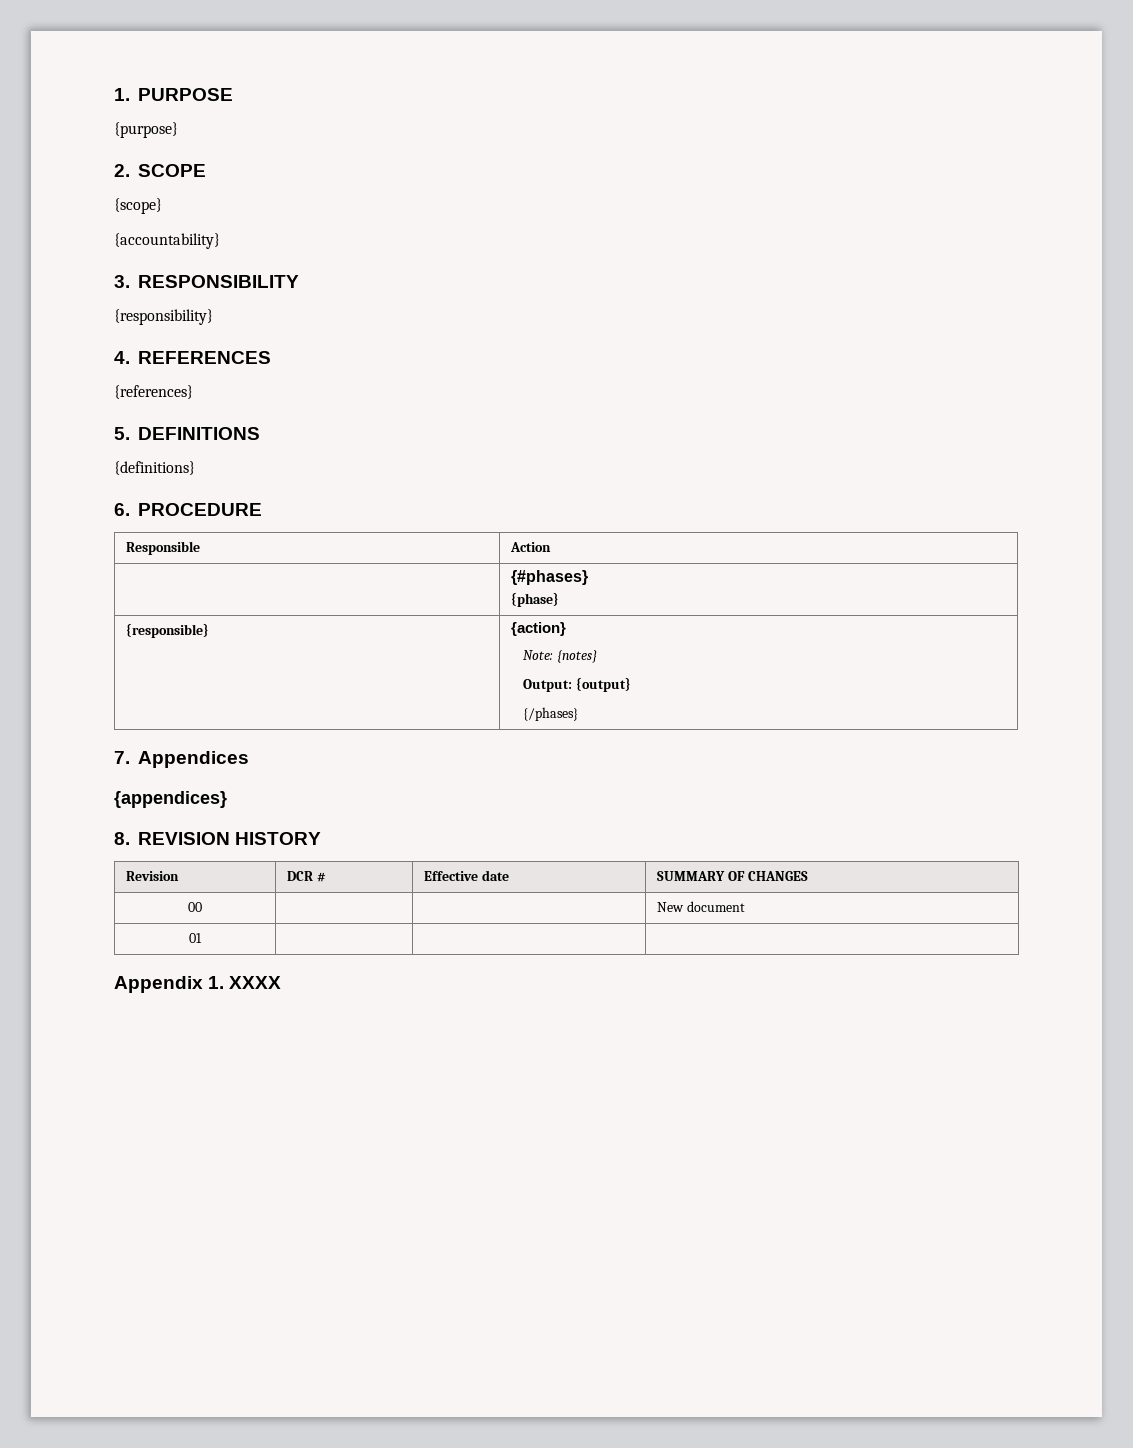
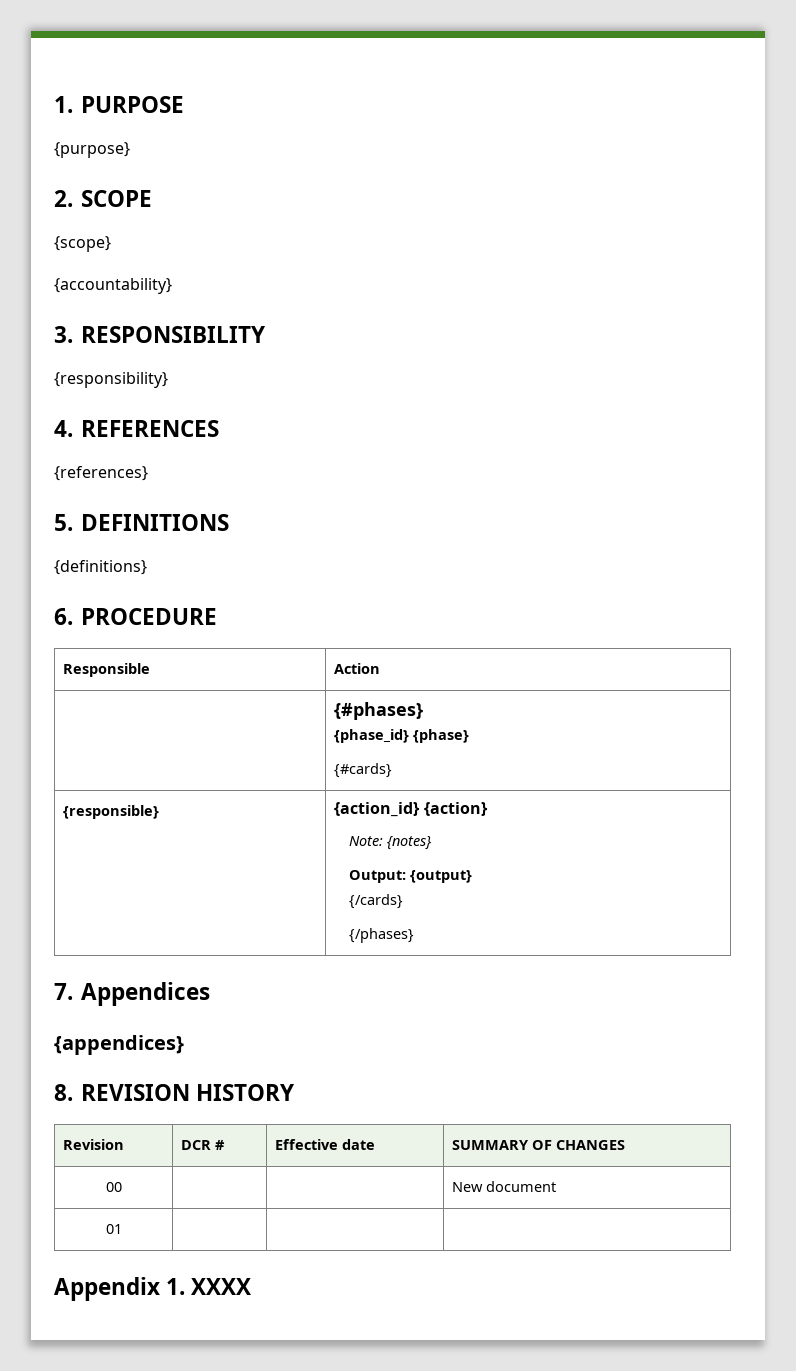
  | {#phases}
- {phase}
+ {phase_id} {phase}
+ {#cards}
- {responsible} | {action}
+ {responsible} | {action_id} {action}
  Note: {notes}
  Output: {output}
+ {/cards}

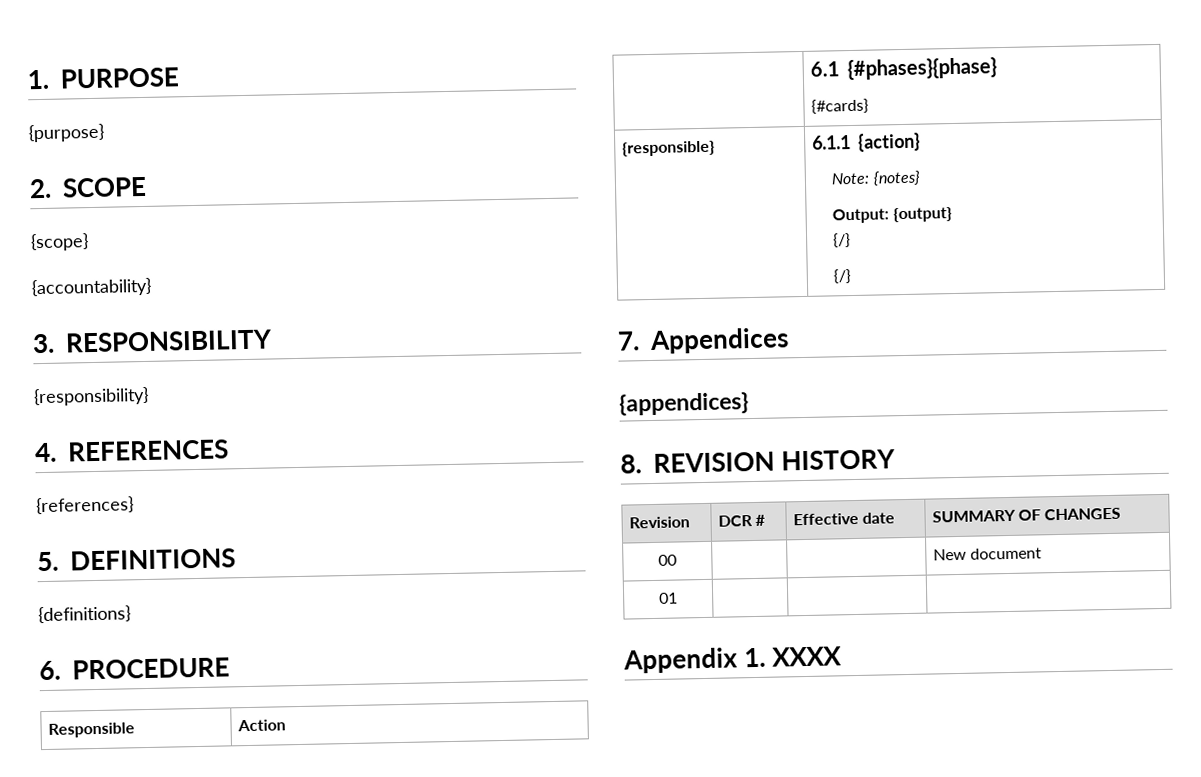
- | {#phases}
- {phase_id} {phase}
+ | 6.1 {#phases}{phase}
- {responsible} | {action_id} {action}
+ {responsible} | 6.1.1 {action}
  Note: {notes}
  Output: {output}
- {/cards}
- {/phases}
+ {/}
+ {/}

